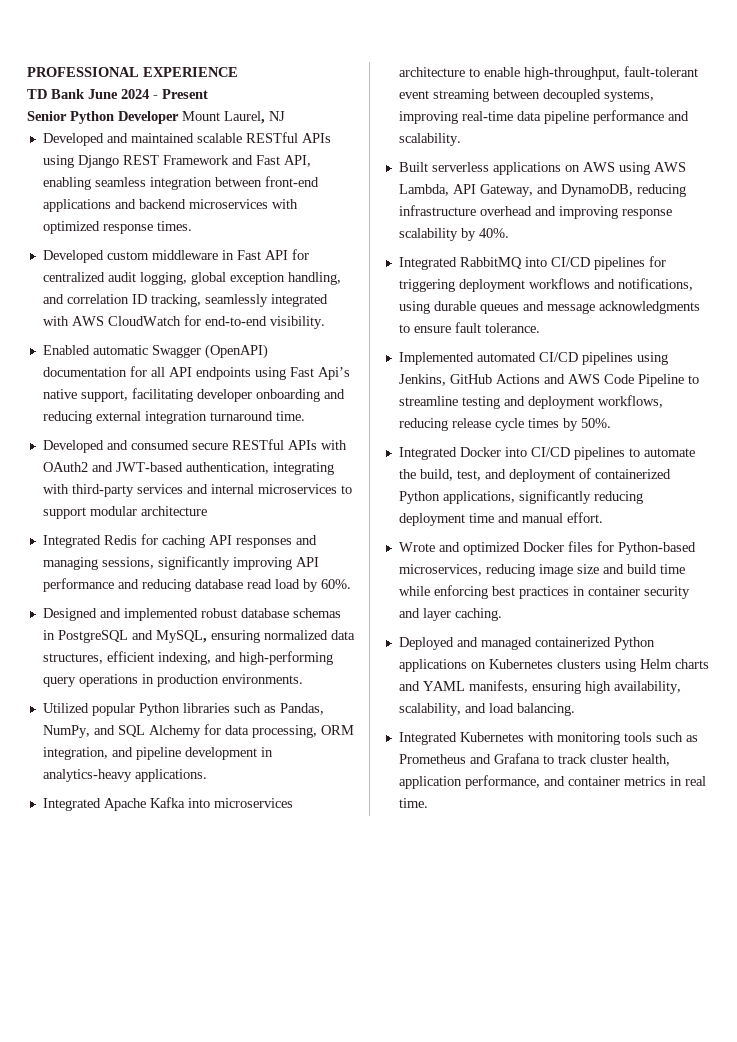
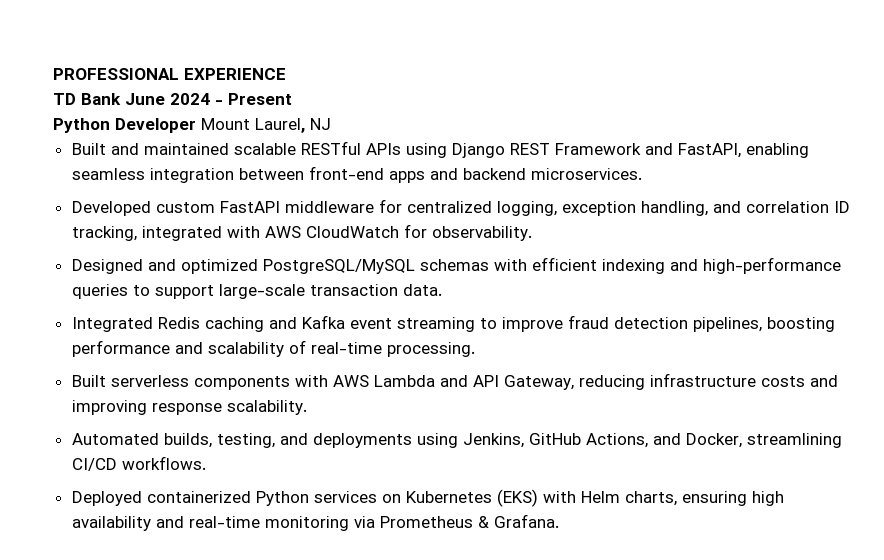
- Senior Python Developer Mount Laurel, NJ
+ Python Developer Mount Laurel, NJ
- Developed and maintained scalable RESTful APIs using Django REST Framework and Fast API, enabling seamless integration between front-end applications and backend microservices with optimized response times.
- Developed custom middleware in Fast API for centralized audit logging, global exception handling, and correlation ID tracking, seamlessly integrated with AWS CloudWatch for end-to-end visibility.
- Enabled automatic Swagger (OpenAPI) documentation for all API endpoints using Fast Api’s native support, facilitating developer onboarding and reducing external integration turnaround time.
- Developed and consumed secure RESTful APIs with OAuth2 and JWT-based authentication, integrating with third-party services and internal microservices to support modular architecture
- Integrated Redis for caching API responses and managing sessions, significantly improving API performance and reducing database read load by 60%.
- Designed and implemented robust database schemas in PostgreSQL and MySQL, ensuring normalized data structures, efficient indexing, and high-performing query operations in production environments.
- Utilized popular Python libraries such as Pandas, NumPy, and SQL Alchemy for data processing, ORM integration, and pipeline development in analytics-heavy applications.
- Integrated Apache Kafka into microservices architecture to enable high-throughput, fault-tolerant event streaming between decoupled systems, improving real-time data pipeline performance and scalability.
- Built serverless applications on AWS using AWS Lambda, API Gateway, and DynamoDB, reducing infrastructure overhead and improving response scalability by 40%.
- Integrated RabbitMQ into CI/CD pipelines for triggering deployment workflows and notifications, using durable queues and message acknowledgments to ensure fault tolerance.
- Implemented automated CI/CD pipelines using Jenkins, GitHub Actions and AWS Code Pipeline to streamline testing and deployment workflows, reducing release cycle times by 50%.
- Integrated Docker into CI/CD pipelines to automate the build, test, and deployment of containerized Python applications, significantly reducing deployment time and manual effort.
- Wrote and optimized Docker files for Python-based microservices, reducing image size and build time while enforcing best practices in container security and layer caching.
- Deployed and managed containerized Python applications on Kubernetes clusters using Helm charts and YAML manifests, ensuring high availability, scalability, and load balancing.
- Integrated Kubernetes with monitoring tools such as Prometheus and Grafana to track cluster health, application performance, and container metrics in real time.
+ Built and maintained scalable RESTful APIs using Django REST Framework and FastAPI, enabling seamless integration between front-end apps and backend microservices.
+ Developed custom FastAPI middleware for centralized logging, exception handling, and correlation ID tracking, integrated with AWS CloudWatch for observability.
+ Designed and optimized PostgreSQL/MySQL schemas with efficient indexing and high-performance queries to support large-scale transaction data.
+ Integrated Redis caching and Kafka event streaming to improve fraud detection pipelines, boosting performance and scalability of real-time processing.
+ Built serverless components with AWS Lambda and API Gateway, reducing infrastructure costs and improving response scalability.
+ Automated builds, testing, and deployments using Jenkins, GitHub Actions, and Docker, streamlining CI/CD workflows.
+ Deployed containerized Python services on Kubernetes (EKS) with Helm charts, ensuring high availability and real-time monitoring via Prometheus & Grafana.

